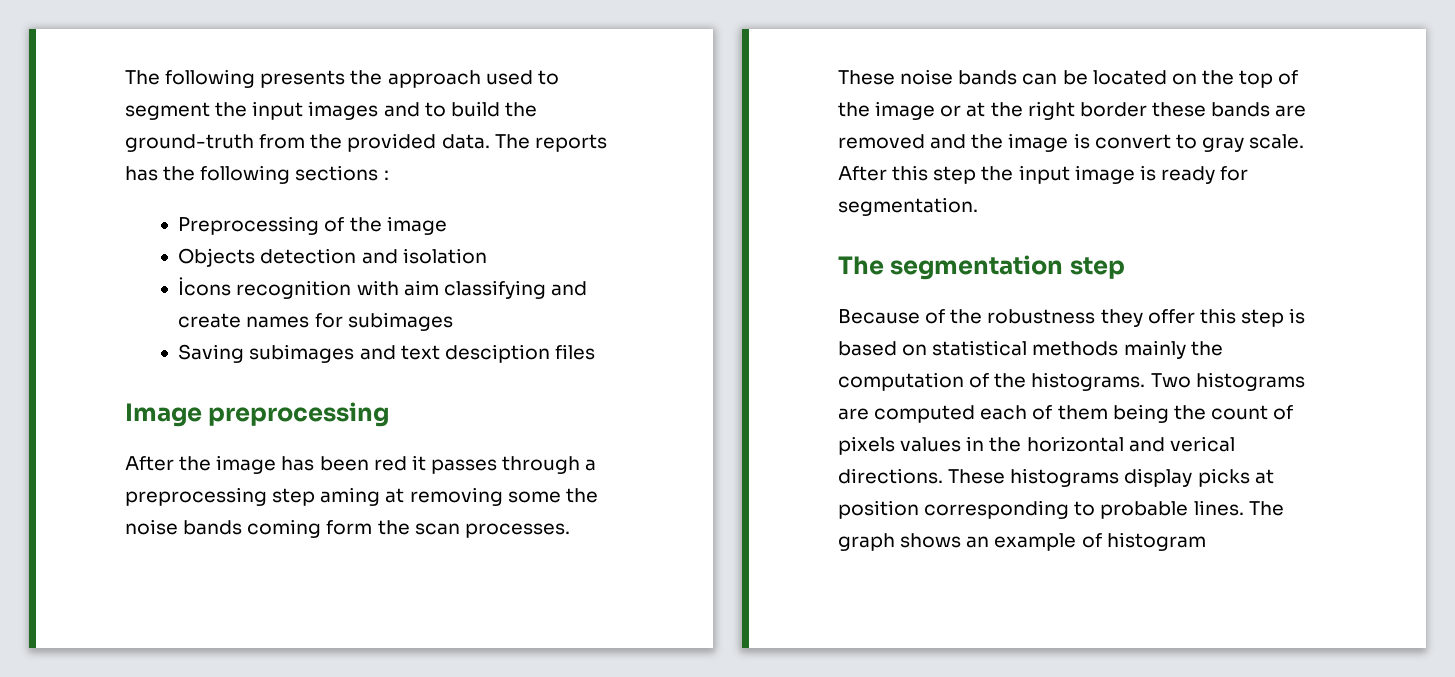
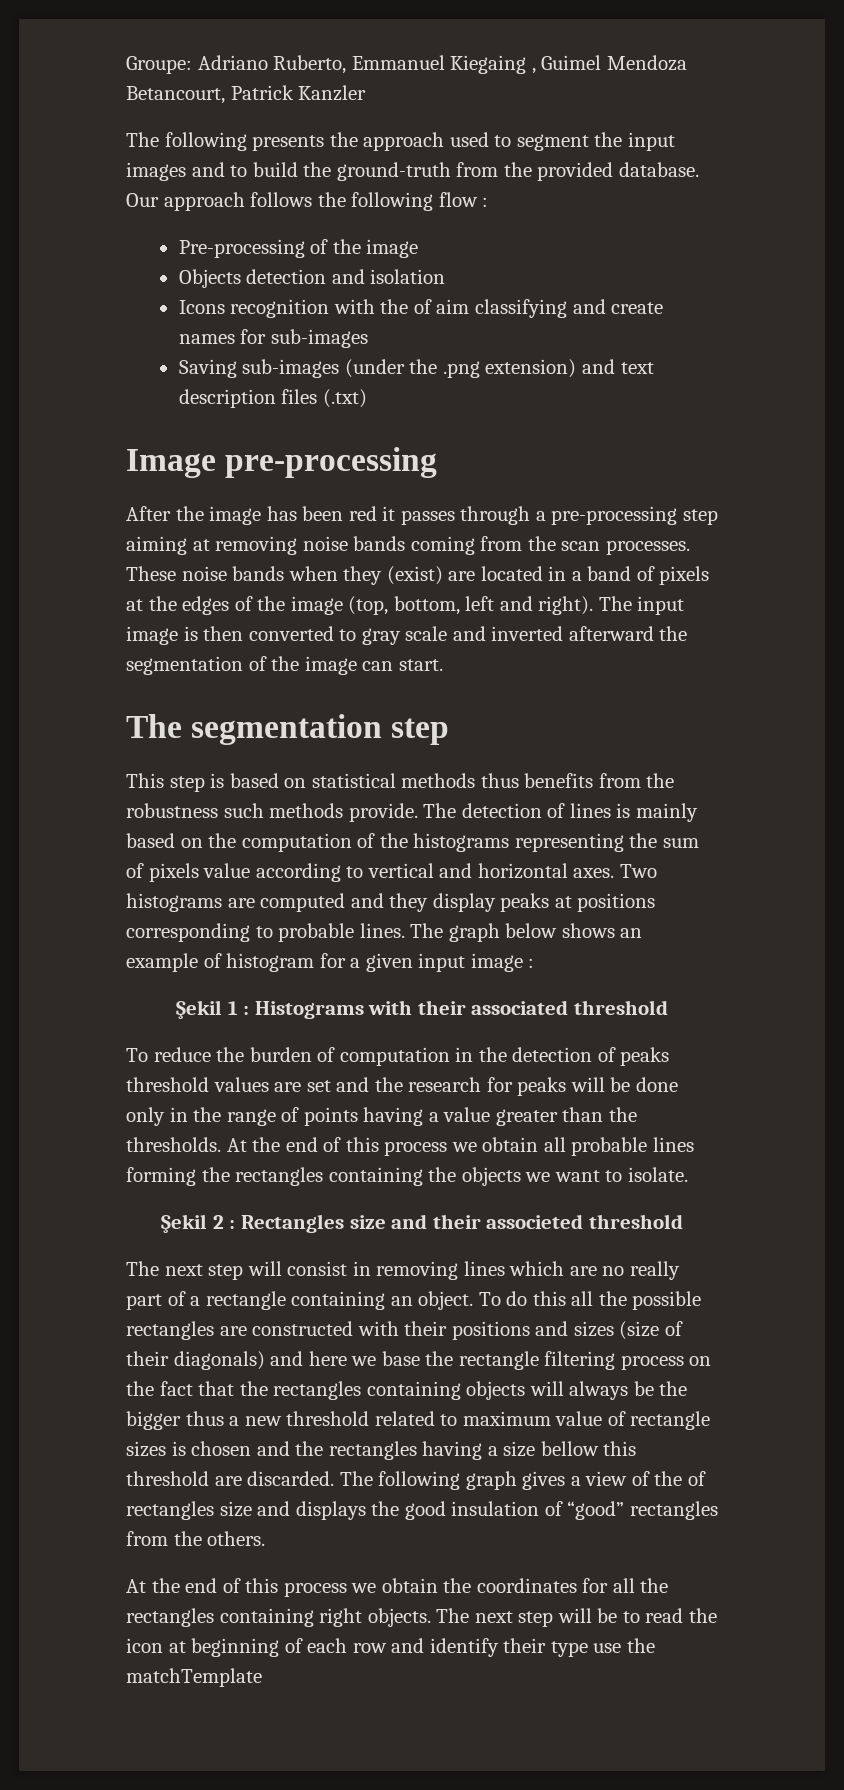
+ Groupe: Adriano Ruberto, Emmanuel Kiegaing , Guimel Mendoza Betancourt, Patrick Kanzler
- The following presents the approach used to segment the input images and to build the ground-truth from the provided data. The reports has the following sections :
- Preprocessing of the image
+ The following presents the approach used to segment the input images and to build the ground-truth from the provided database. Our approach follows the following flow :
+ Pre-processing of the image
- İcons recognition with aim classifying and create names for subimages
+ Icons recognition with the of aim classifying and create names for sub-images
- Saving subimages and text desciption files
+ Saving sub-images (under the .png extension) and text description files (.txt)
- Image preprocessing
+ Image pre-processing
- After the image has been red it passes through a preprocessing step aming at removing some the noise bands coming form the scan processes.
+ After the image has been red it passes through a pre-processing step aiming at removing noise bands coming from the scan processes.
- These noise bands can be located on the top of the image or at the right border these bands are removed and the image is convert to gray scale. After this step the input image is ready for segmentation.
+ These noise bands when they (exist) are located in a band of pixels at the edges of the image (top, bottom, left and right). The input image is then converted to gray scale and inverted afterward the segmentation of the image can start.
  The segmentation step
- Because of the robustness they offer this step is based on statistical methods mainly the computation of the histograms. Two histograms are computed each of them being the count of pixels values in the horizontal and verical directions. These histograms display picks at position corresponding to probable lines.
+ This step is based on statistical methods thus benefits from the robustness such methods provide. The detection of lines is mainly based on the computation of the histograms representing the sum of pixels value according to vertical and horizontal axes. Two histograms are computed and they display peaks at positions corresponding to probable lines.
- The graph shows an example of histogram
+ The graph below shows an example of histogram for a given input image :
+ Şekil 1 : Histograms with their associated threshold
+ To reduce the burden of computation in the detection of peaks threshold values are set and the research for peaks will be done only in the range of points having a value greater than the thresholds. At the end of this process we obtain all probable lines forming the rectangles containing the objects we want to isolate.
+ Şekil 2 : Rectangles size and their associeted threshold
+ The next step will consist in removing lines which are no really part of a rectangle containing an object. To do this all the possible rectangles are constructed with their positions and sizes (size of their diagonals) and here we base the rectangle filtering process on the fact that the rectangles containing objects will always be the bigger thus a new threshold related to maximum value of rectangle sizes is chosen and the rectangles having a size bellow this threshold are discarded. The following graph gives a view of the of rectangles size and displays the good insulation of “good” rectangles from the others.
+ At the end of this process we obtain the coordinates for all the rectangles containing right objects. The next step will be to read the icon at beginning of each row and identify their type use the matchTemplate

